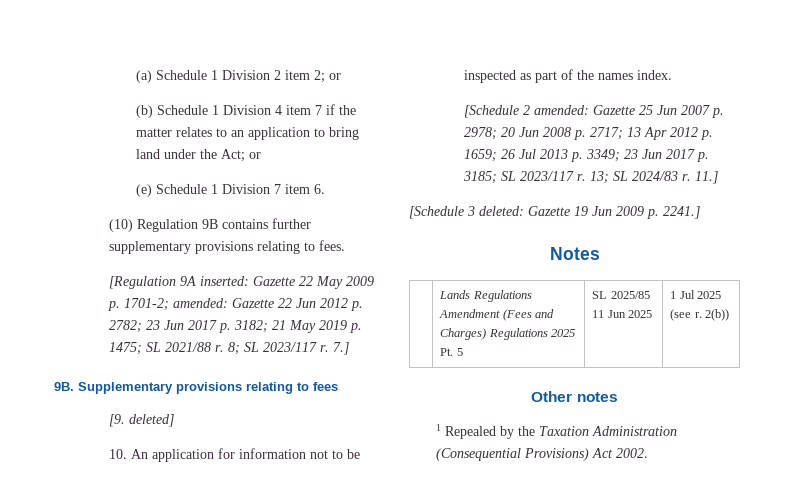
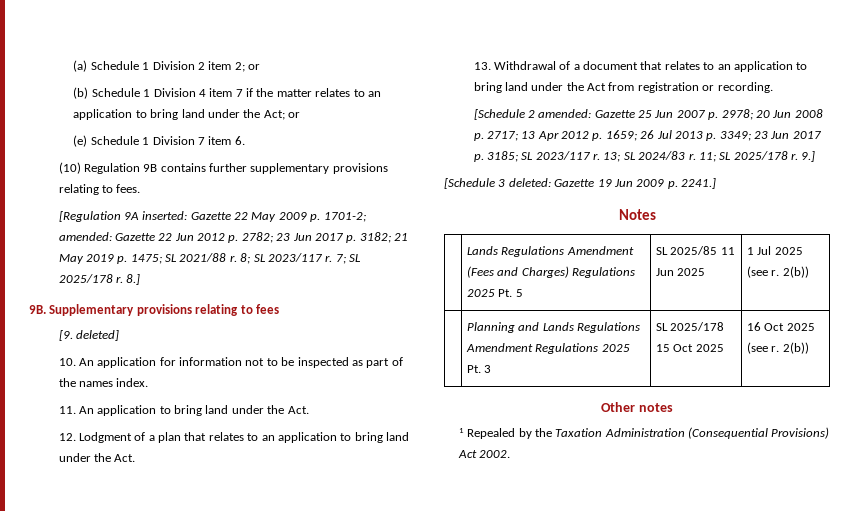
- 7.]
+ 7; SL 2025/178 r. 8.]
+ 11. An application to bring land under the Act.
+ 12. Lodgment of a plan that relates to an application to bring land under the Act.
+ 13. Withdrawal of a document that relates to an application to bring land under the Act from registration or recording.
- 11.]
+ 11; SL 2025/178 r. 9.]
+ | Planning and Lands Regulations Amendment Regulations 2025 Pt. 3 | SL 2025/178 15 Oct 2025 | 16 Oct 2025 (see r. 2(b))

